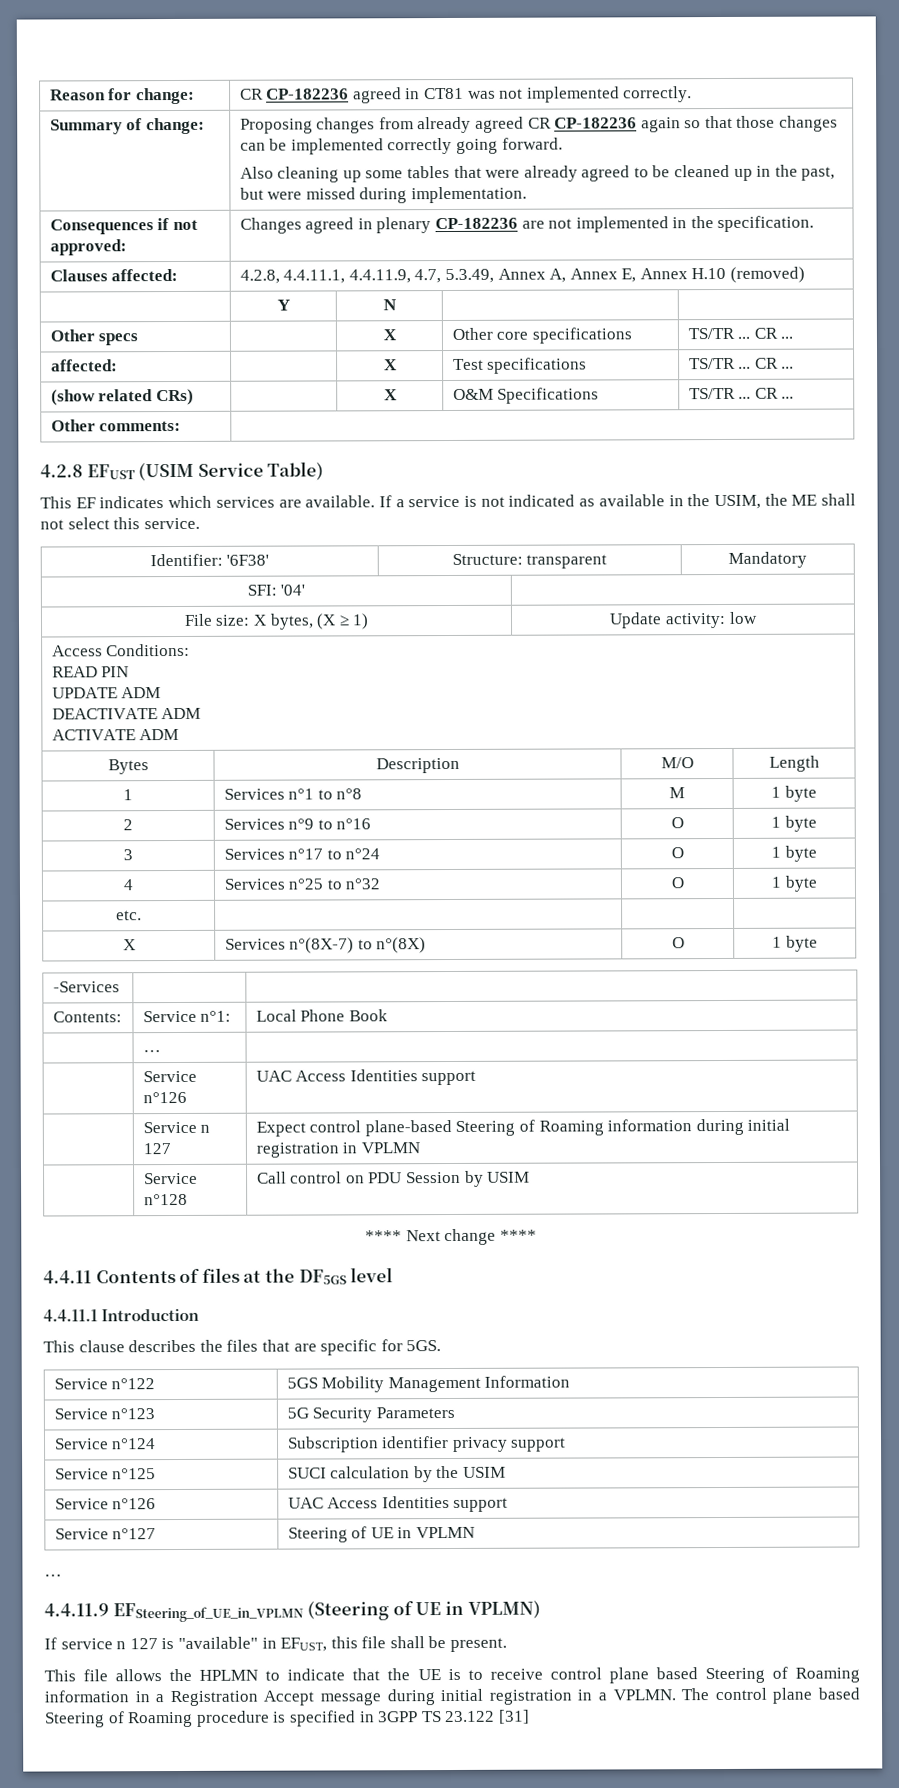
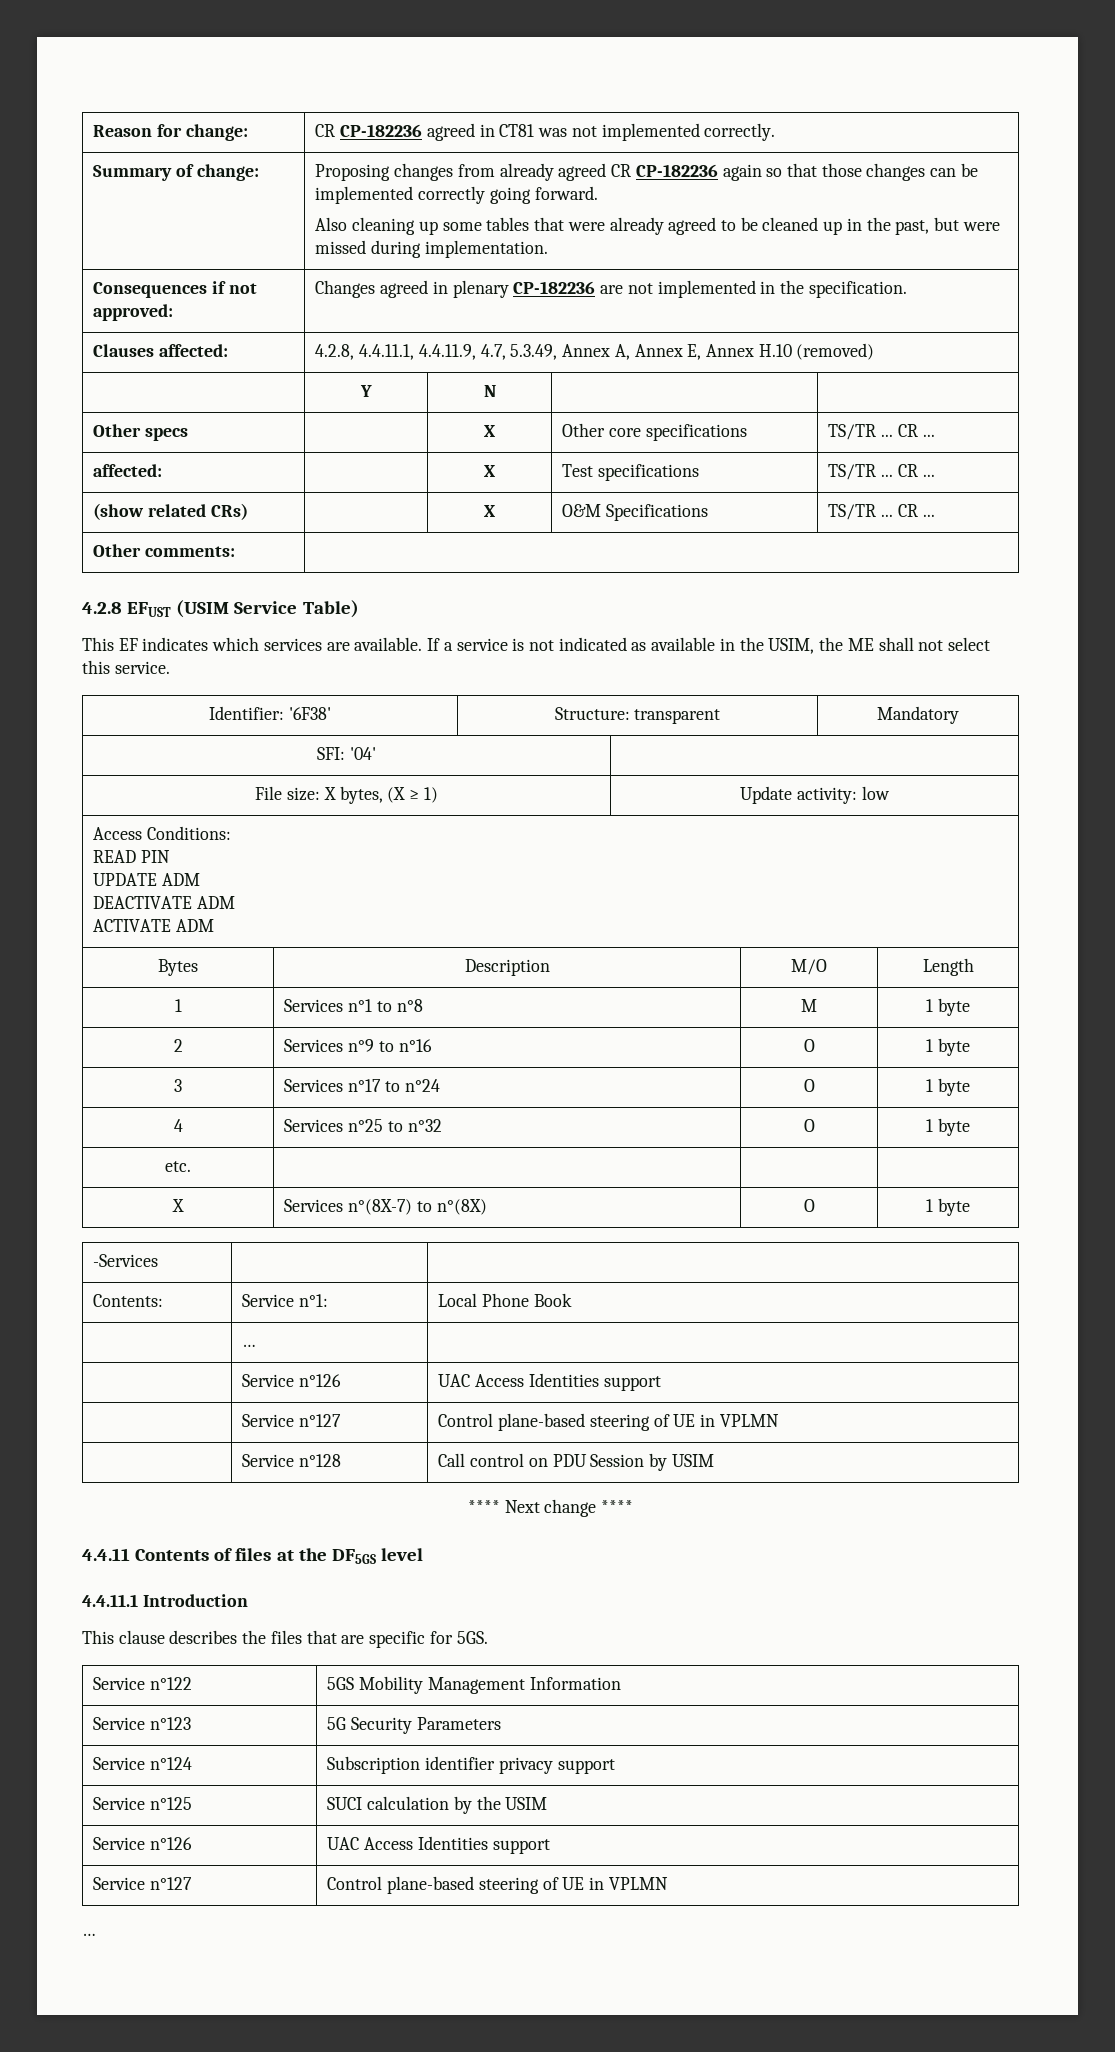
- | Service n 127 | Expect control plane-based Steering of Roaming information during initial registration in VPLMN
+ | Service n°127 | Control plane-based steering of UE in VPLMN
  Service n°125 | SUCI calculation by the USIM
  Service n°126 | UAC Access Identities support
- Service n°127 | Steering of UE in VPLMN
+ Service n°127 | Control plane-based steering of UE in VPLMN
- 4.4.11.9 EFSteering_of_UE_in_VPLMN (Steering of UE in VPLMN)
- If service n 127 is "available" in EFUST, this file shall be present.
- This file allows the HPLMN to indicate that the UE is to receive control plane based Steering of Roaming information in a Registration Accept message during initial registration in a VPLMN. The control plane based Steering of Roaming procedure is specified in 3GPP TS 23.122 [31]

